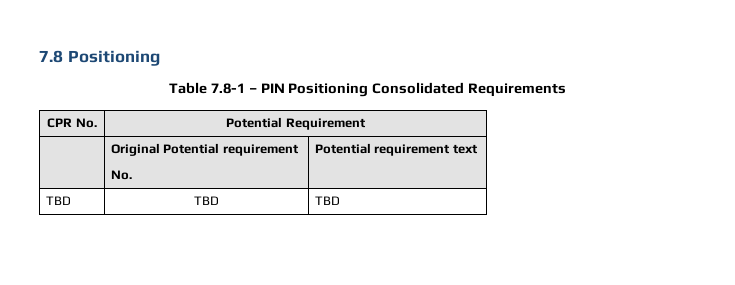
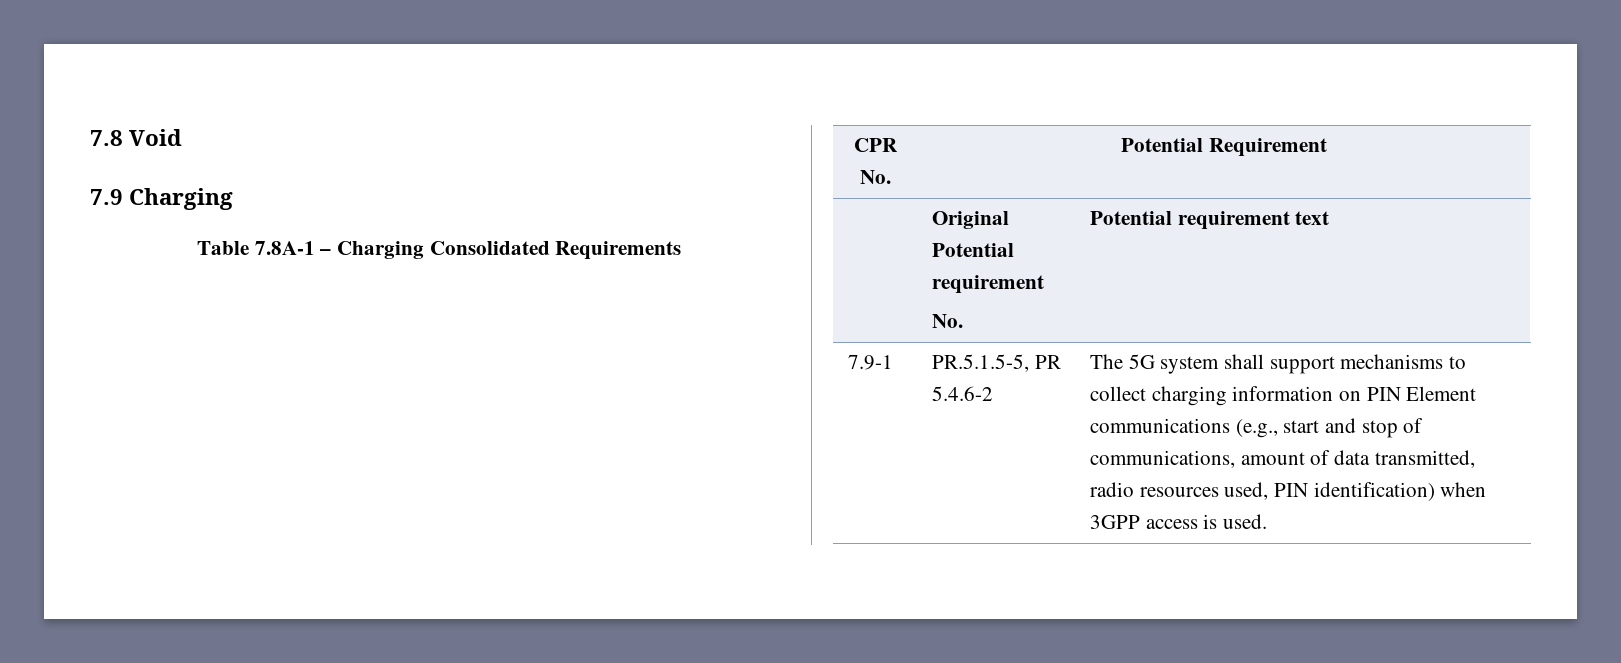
- 7.8 Positioning
- Table 7.8-1 – PIN Positioning Consolidated Requirements
+ 7.8 Void
+ 7.9 Charging
+ Table 7.8A-1 – Charging Consolidated Requirements
- TBD | TBD | TBD
+ 7.9-1 | PR.5.1.5-5, PR 5.4.6-2 | The 5G system shall support mechanisms to collect charging information on PIN Element communications (e.g., start and stop of communications, amount of data transmitted, radio resources used, PIN identification) when 3GPP access is used.

